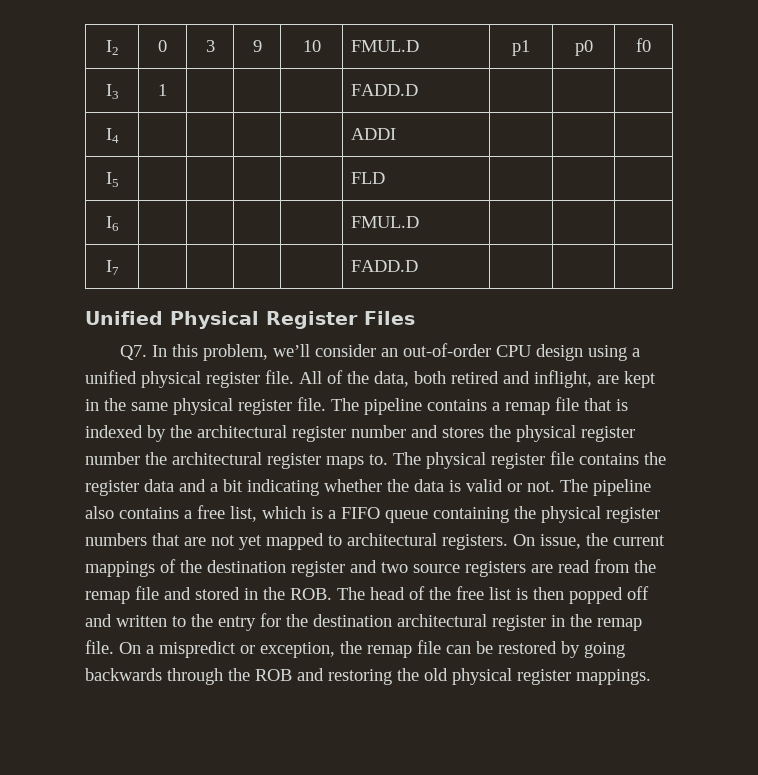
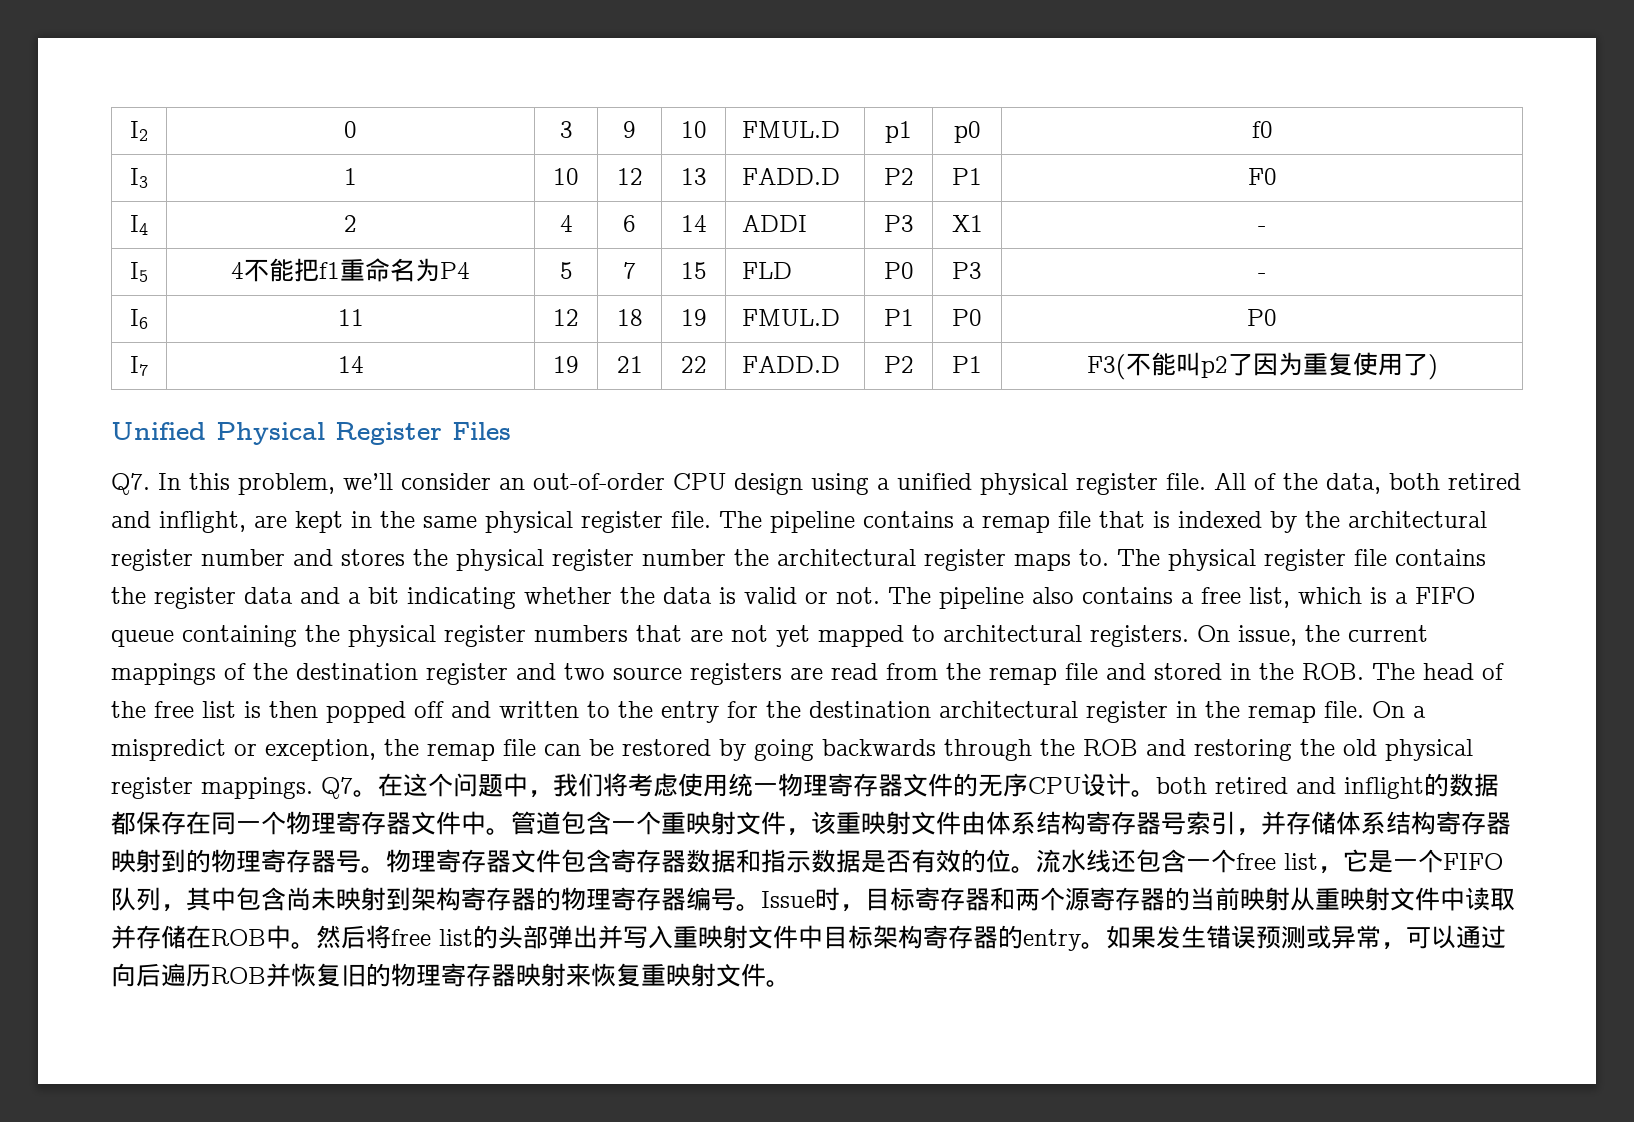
- I3 | 1 | | | | FADD.D | | |
- I4 | | | | | ADDI | | |
- I5 | | | | | FLD | | |
- I6 | | | | | FMUL.D | | |
- I7 | | | | | FADD.D | | |
+ I3 | 1 | 10 | 12 | 13 | FADD.D | P2 | P1 | F0
+ I4 | 2 | 4 | 6 | 14 | ADDI | P3 | X1 | -
+ I5 | 4不能把f1重命名为P4 | 5 | 7 | 15 | FLD | P0 | P3 | -
+ I6 | 11 | 12 | 18 | 19 | FMUL.D | P1 | P0 | P0
+ I7 | 14 | 19 | 21 | 22 | FADD.D | P2 | P1 | F3(不能叫p2了因为重复使用了)
+ Q7。在这个问题中，我们将考虑使用统一物理寄存器文件的无序CPU设计。both retired and inflight的数据都保存在同一个物理寄存器文件中。管道包含一个重映射文件，该重映射文件由体系结构寄存器号索引，并存储体系结构寄存器映射到的物理寄存器号。物理寄存器文件包含寄存器数据和指示数据是否有效的位。流水线还包含一个free list，它是一个FIFO队列，其中包含尚未映射到架构寄存器的物理寄存器编号。Issue时，目标寄存器和两个源寄存器的当前映射从重映射文件中读取并存储在ROB中。然后将free list的头部弹出并写入重映射文件中目标架构寄存器的entry。如果发生错误预测或异常，可以通过向后遍历ROB并恢复旧的物理寄存器映射来恢复重映射文件。

